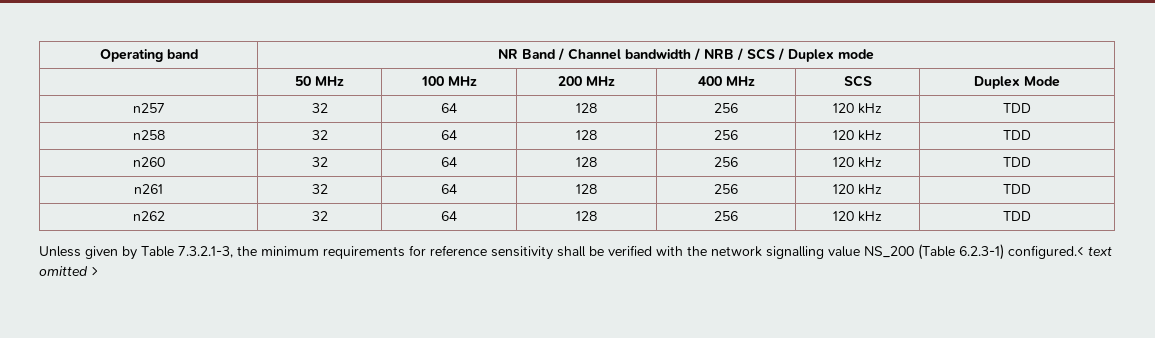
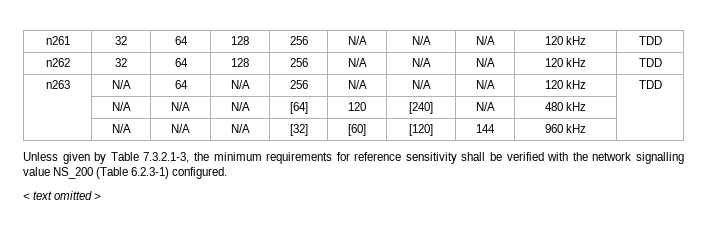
- Operating band | NR Band / Channel bandwidth / NRB / SCS / Duplex mode
- | 50 MHz | 100 MHz | 200 MHz | 400 MHz | SCS | Duplex Mode
- n257 | 32 | 64 | 128 | 256 | 120 kHz | TDD
- n258 | 32 | 64 | 128 | 256 | 120 kHz | TDD
- n260 | 32 | 64 | 128 | 256 | 120 kHz | TDD
- n261 | 32 | 64 | 128 | 256 | 120 kHz | TDD
+ n261 | 32 | 64 | 128 | 256 | N/A | N/A | N/A | 120 kHz | TDD
- n262 | 32 | 64 | 128 | 256 | 120 kHz | TDD
+ n262 | 32 | 64 | 128 | 256 | N/A | N/A | N/A | 120 kHz | TDD
+ n263 | N/A | 64 | N/A | 256 | N/A | N/A | N/A | 120 kHz | TDD
+ | N/A | N/A | N/A | [64] | 120 | [240] | N/A | 480 kHz |
+ | N/A | N/A | N/A | [32] | [60] | [120] | 144 | 960 kHz |
- Unless given by Table 7.3.2.1-3, the minimum requirements for reference sensitivity shall be verified with the network signalling value NS_200 (Table 6.2.3-1) configured.< text omitted >
+ Unless given by Table 7.3.2.1-3, the minimum requirements for reference sensitivity shall be verified with the network signalling value NS_200 (Table 6.2.3-1) configured.
+ < text omitted >

